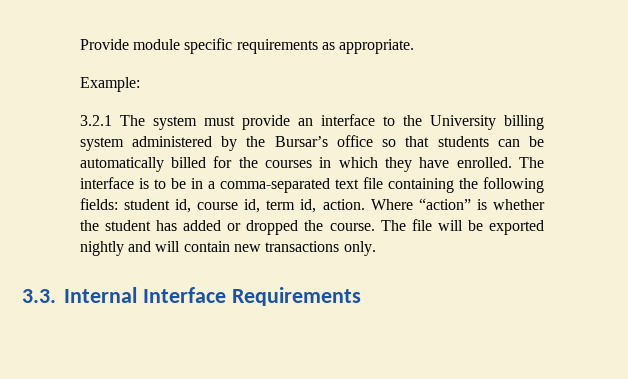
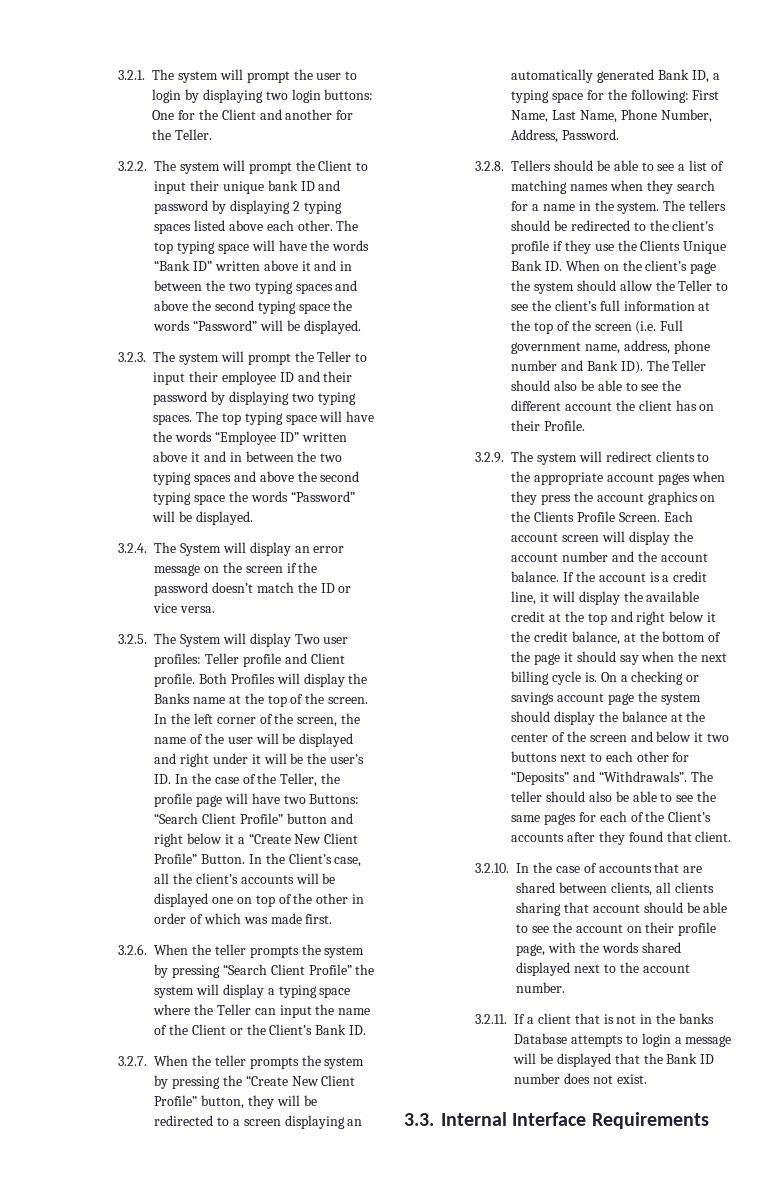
- Provide module specific requirements as appropriate.
- Example:
- 3.2.1 The system must provide an interface to the University billing system administered by the Bursar’s office so that students can be automatically billed for the courses in which they have enrolled. The interface is to be in a comma-separated text file containing the following fields: student id, course id, term id, action. Where “action” is whether the student has added or dropped the course. The file will be exported nightly and will contain new transactions only.
+ 3.2.1. The system will prompt the user to login by displaying two login buttons: One for the Client and another for the Teller.
+ 3.2.2. The system will prompt the Client to input their unique bank ID and password by displaying 2 typing spaces listed above each other. The top typing space will have the words “Bank ID” written above it and in between the two typing spaces and above the second typing space the words “Password” will be displayed.
+ 3.2.3. The system will prompt the Teller to input their employee ID and their password by displaying two typing spaces. The top typing space will have the words “Employee ID” written above it and in between the two typing spaces and above the second typing space the words “Password” will be displayed.
+ 3.2.4. The System will display an error message on the screen if the password doesn’t match the ID or vice versa.
+ 3.2.5. The System will display Two user profiles: Teller profile and Client profile. Both Profiles will display the Banks name at the top of the screen. In the left corner of the screen, the name of the user will be displayed and right under it will be the user’s ID. In the case of the Teller, the profile page will have two Buttons: “Search Client Profile” button and right below it a “Create New Client Profile” Button. In the Client’s case, all the client’s accounts will be displayed one on top of the other in order of which was made first.
+ 3.2.6. When the teller prompts the system by pressing “Search Client Profile” the system will display a typing space where the Teller can input the name of the Client or the Client’s Bank ID.
+ 3.2.7. When the teller prompts the system by pressing the “Create New Client Profile” button, they will be redirected to a screen displaying an automatically generated Bank ID, a typing space for the following: First Name, Last Name, Phone Number, Address, Password.
+ 3.2.8. Tellers should be able to see a list of matching names when they search for a name in the system. The tellers should be redirected to the client’s profile if they use the Clients Unique Bank ID. When on the client’s page the system should allow the Teller to see the client’s full information at the top of the screen (i.e. Full government name, address, phone number and Bank ID). The Teller should also be able to see the different account the client has on their Profile.
+ 3.2.9. The system will redirect clients to the appropriate account pages when they press the account graphics on the Clients Profile Screen. Each account screen will display the account number and the account balance. If the account is a credit line, it will display the available credit at the top and right below it the credit balance, at the bottom of the page it should say when the next billing cycle is. On a checking or savings account page the system should display the balance at the center of the screen and below it two buttons next to each other for “Deposits” and “Withdrawals”. The teller should also be able to see the same pages for each of the Client’s accounts after they found that client.
+ 3.2.10. In the case of accounts that are shared between clients, all clients sharing that account should be able to see the account on their profile page, with the words shared displayed next to the account number.
+ 3.2.11. If a client that is not in the banks Database attempts to login a message will be displayed that the Bank ID number does not exist.

